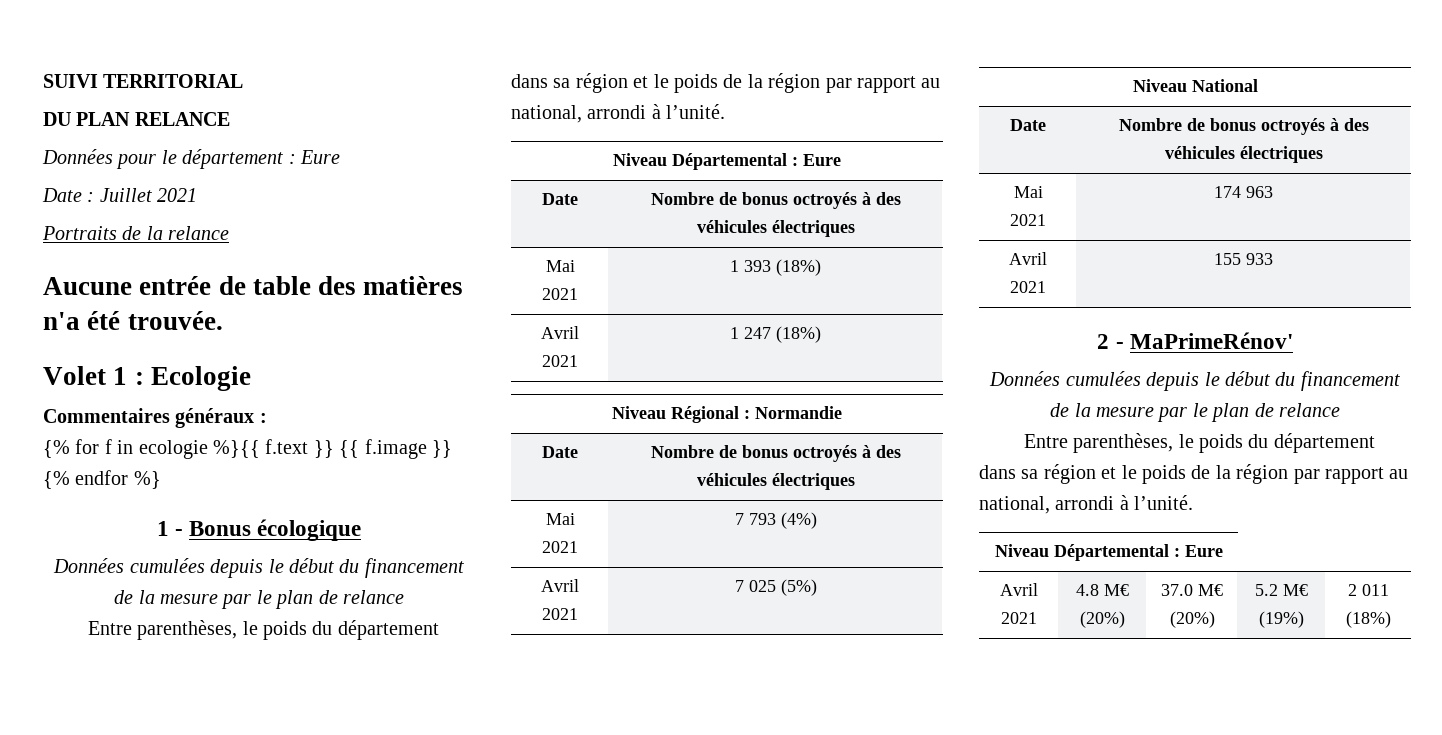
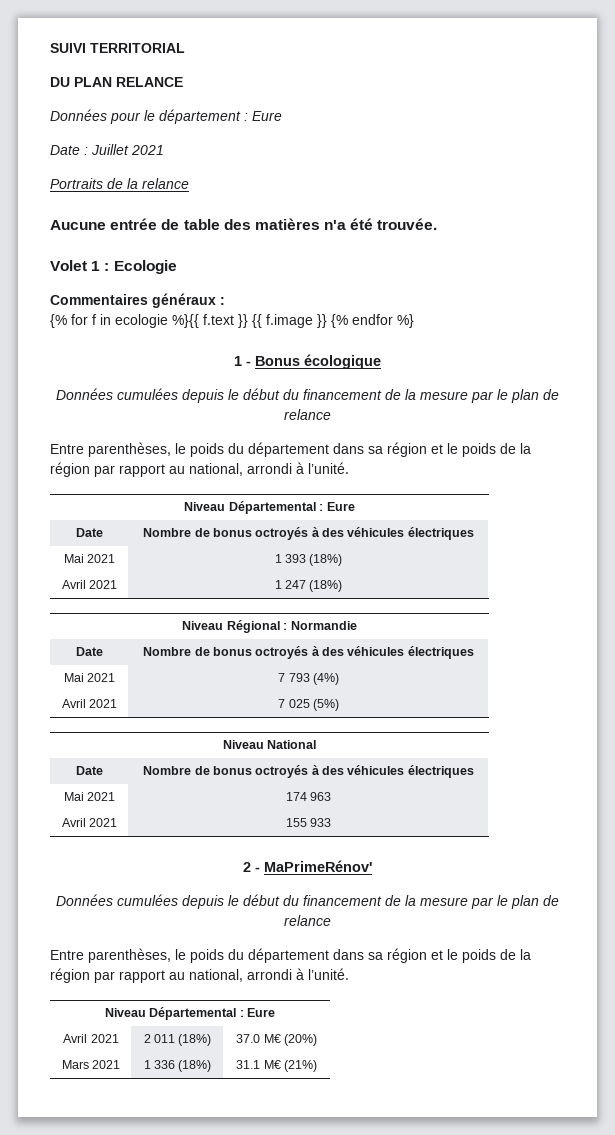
- Avril 2021 | 4.8 M€ (20%) | 37.0 M€ (20%) | 5.2 M€ (19%) | 2 011 (18%)
+ Avril 2021 | 2 011 (18%) | 37.0 M€ (20%)
+ Mars 2021 | 1 336 (18%) | 31.1 M€ (21%)

